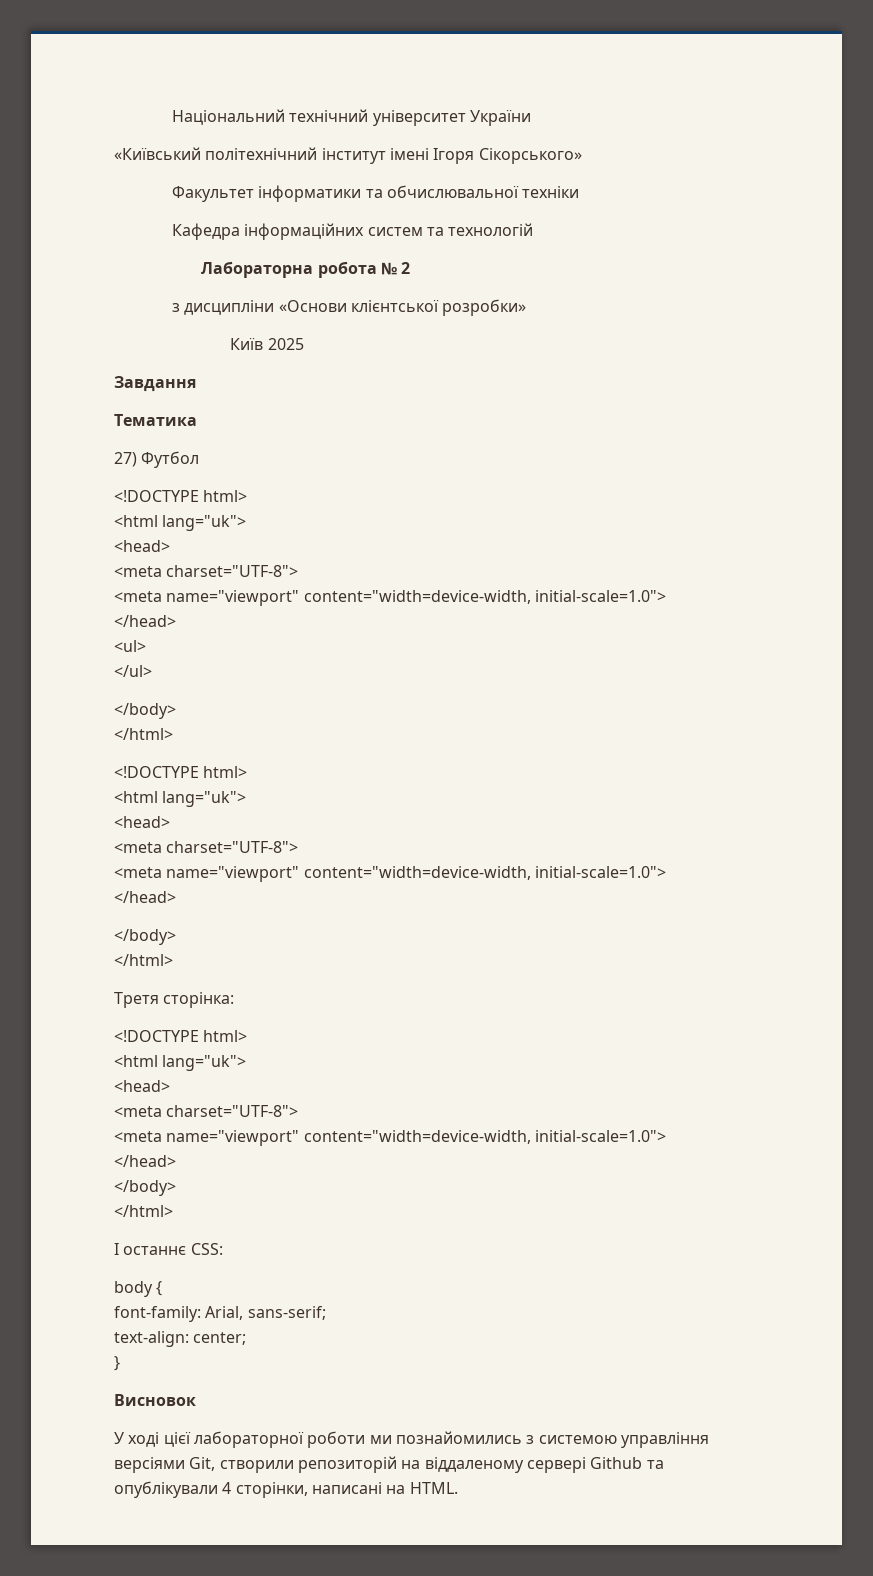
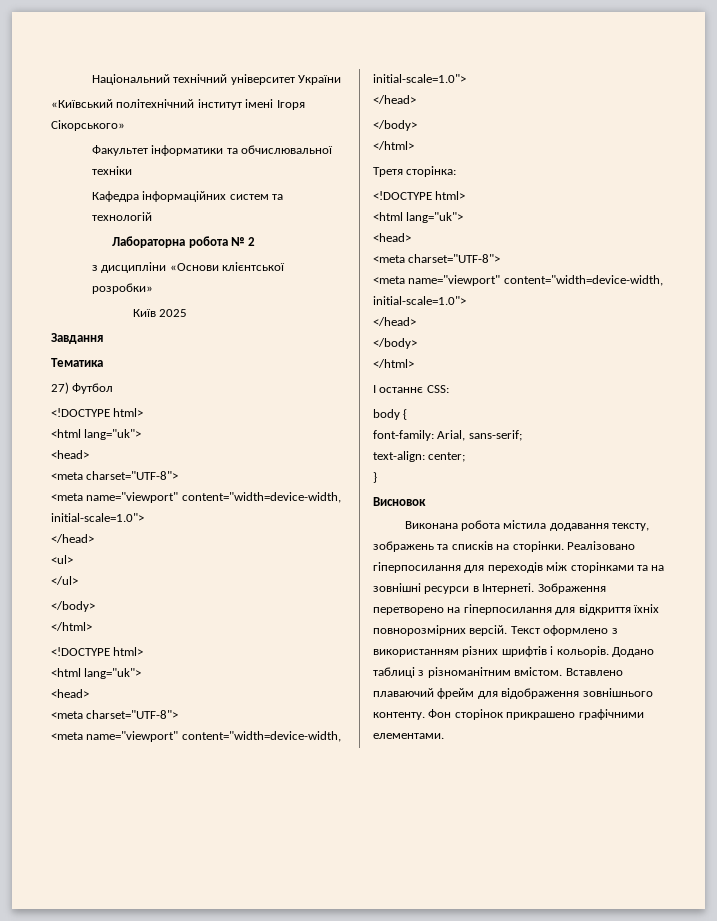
- У ході цієї лабораторної роботи ми познайомились з системою управління версіями Git, створили репозиторій на віддаленому сервері Github та опублікували 4 сторінки, написані на HTML.
+ Виконана робота містила додавання тексту, зображень та списків на сторінки. Реалізовано гіперпосилання для переходів між сторінками та на зовнішні ресурси в Інтернеті. Зображення перетворено на гіперпосилання для відкриття їхніх повнорозмірних версій. Текст оформлено з використанням різних шрифтів і кольорів. Додано таблиці з різноманітним вмістом. Вставлено плаваючий фрейм для відображення зовнішнього контенту. Фон сторінок прикрашено графічними елементами.

